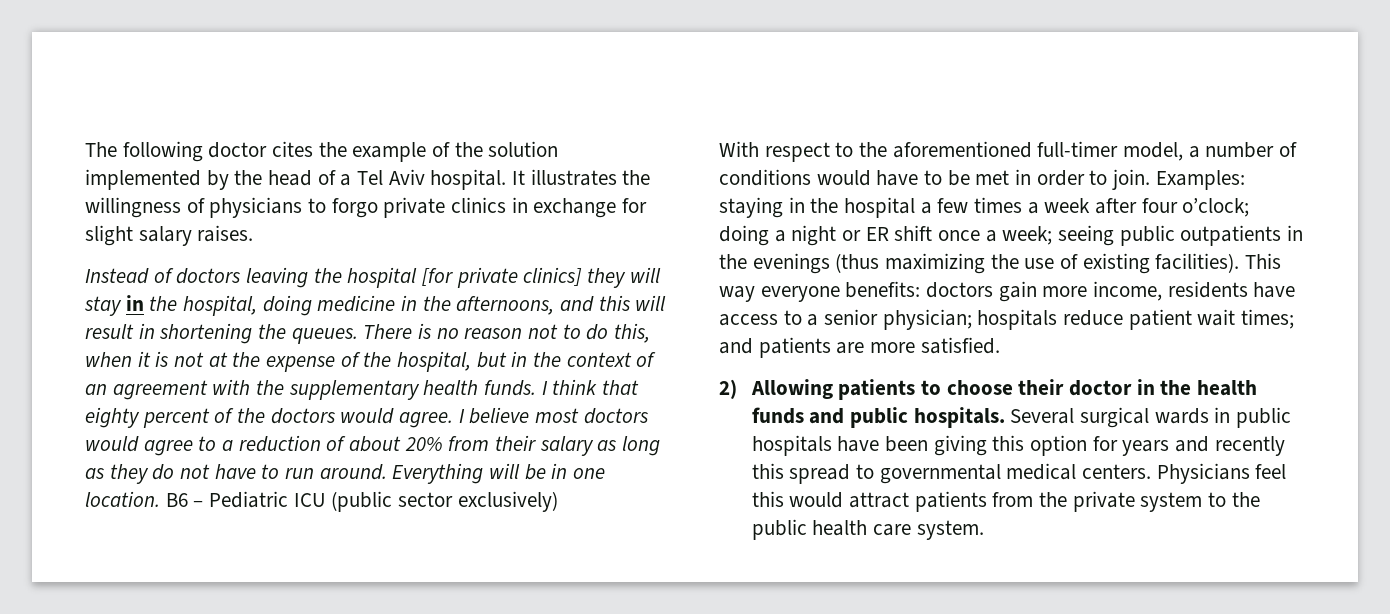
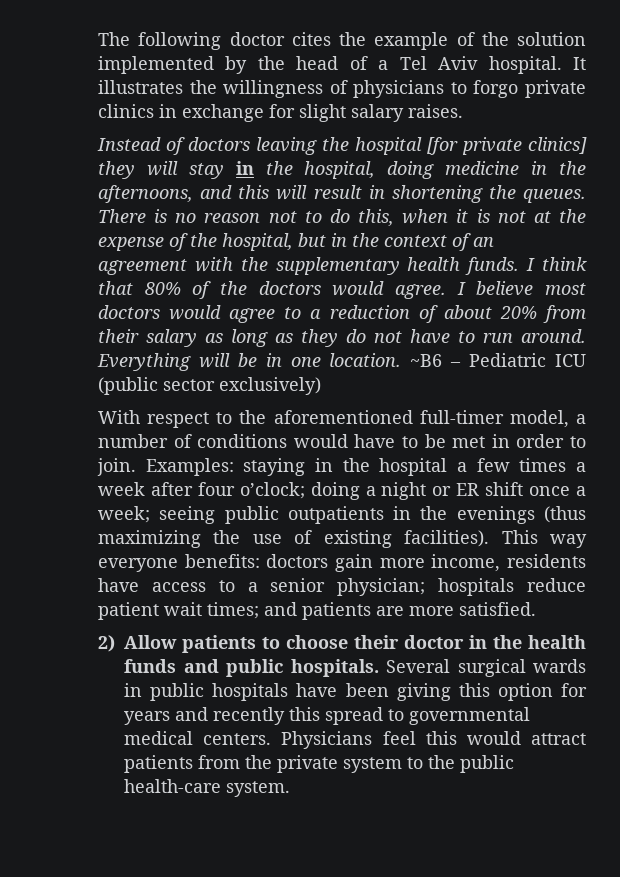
- I think that eighty percent of the doctors would agree.
+ I think that 80% of the doctors would agree.
- B6 – Pediatric ICU (public sector exclusively)
+ ~B6 – Pediatric ICU (public sector exclusively)
- 2) Allowing patients to choose their doctor in the health funds and public hospitals.
+ 2) Allow patients to choose their doctor in the health funds and public hospitals.
- Physicians feel this would attract patients from the private system to the public health care system.
+ Physicians feel this would attract patients from the private system to the public health-care system.

